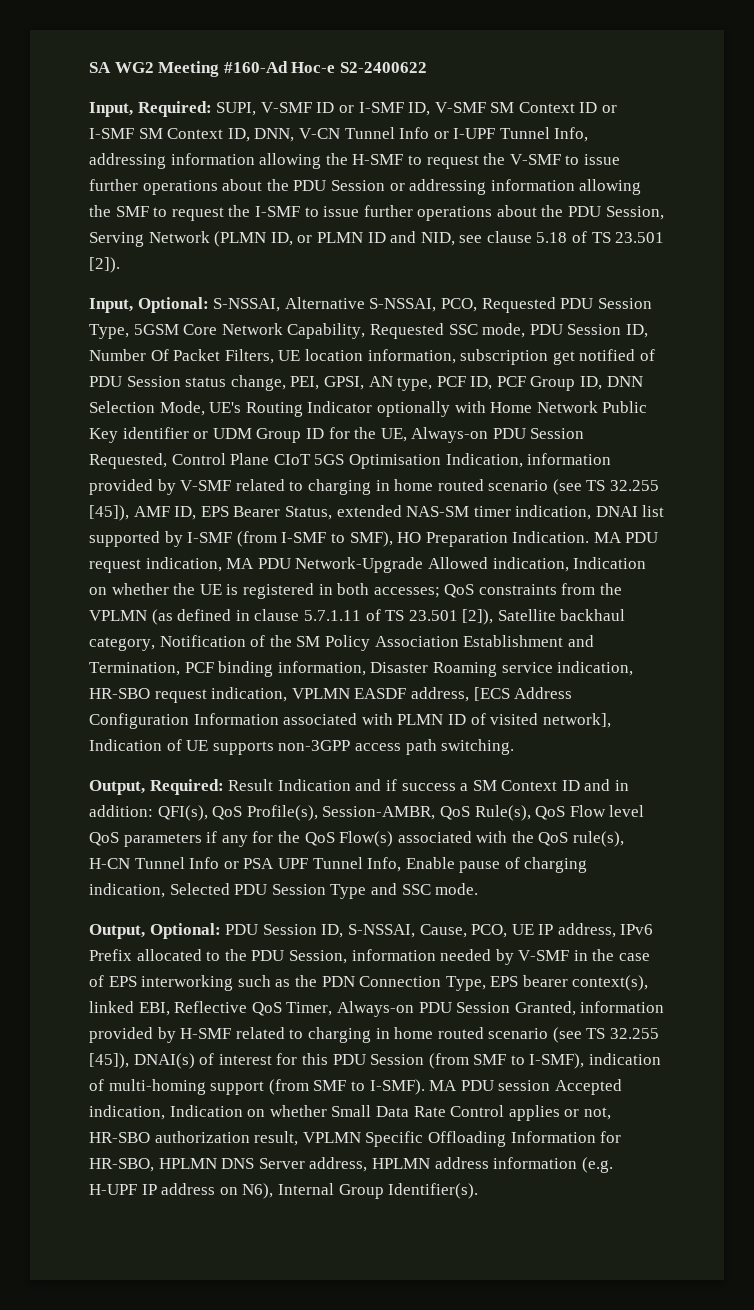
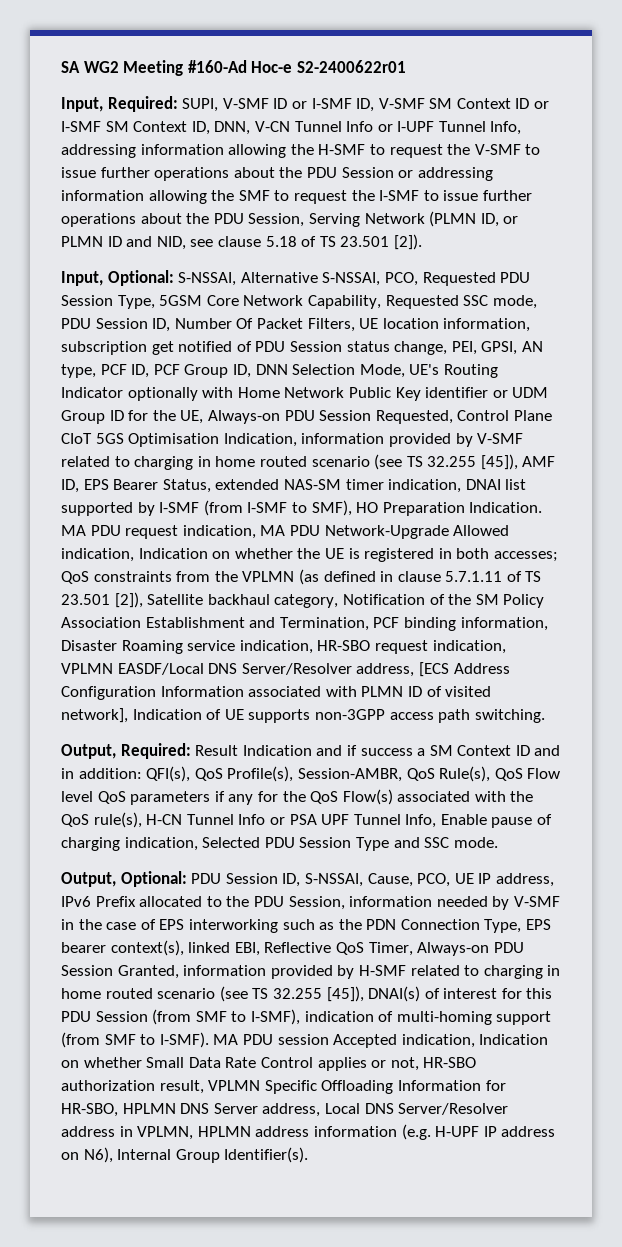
- SA WG2 Meeting #160-Ad Hoc-e S2-2400622
+ SA WG2 Meeting #160-Ad Hoc-e S2-2400622r01
- QoS constraints from the VPLMN (as defined in clause 5.7.1.11 of TS 23.501 [2]), Satellite backhaul category, Notification of the SM Policy Association Establishment and Termination, PCF binding information, Disaster Roaming service indication, HR-SBO request indication, VPLMN EASDF address, [ECS Address Configuration Information associated with PLMN ID of visited network], Indication of UE supports non-3GPP access path switching.
+ QoS constraints from the VPLMN (as defined in clause 5.7.1.11 of TS 23.501 [2]), Satellite backhaul category, Notification of the SM Policy Association Establishment and Termination, PCF binding information, Disaster Roaming service indication, HR-SBO request indication, VPLMN EASDF/Local DNS Server/Resolver address, [ECS Address Configuration Information associated with PLMN ID of visited network], Indication of UE supports non-3GPP access path switching.
- MA PDU session Accepted indication, Indication on whether Small Data Rate Control applies or not, HR-SBO authorization result, VPLMN Specific Offloading Information for HR-SBO, HPLMN DNS Server address, HPLMN address information (e.g. H-UPF IP address on N6), Internal Group Identifier(s).
+ MA PDU session Accepted indication, Indication on whether Small Data Rate Control applies or not, HR-SBO authorization result, VPLMN Specific Offloading Information for HR-SBO, HPLMN DNS Server address, Local DNS Server/Resolver address in VPLMN, HPLMN address information (e.g. H-UPF IP address on N6), Internal Group Identifier(s).

